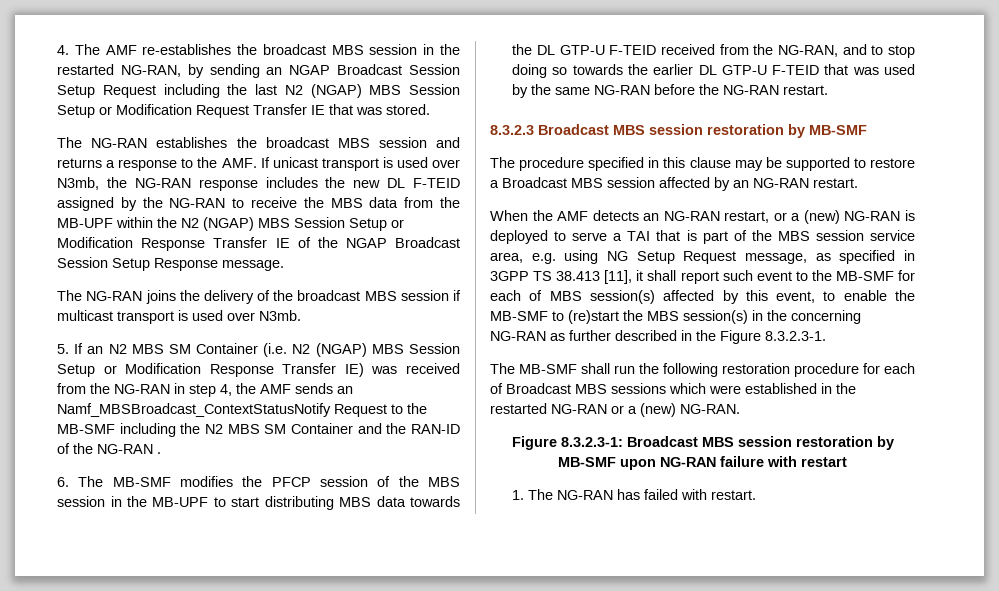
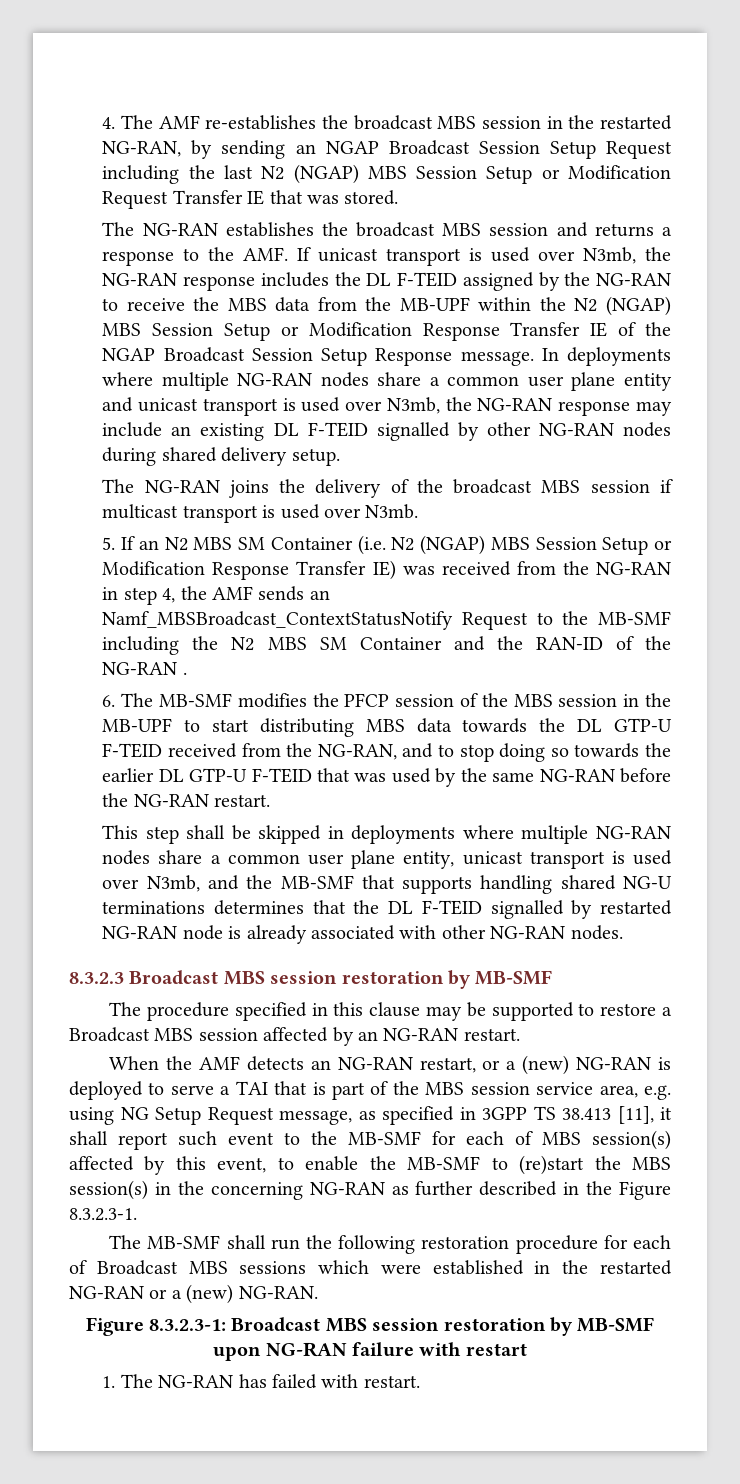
- The NG-RAN establishes the broadcast MBS session and returns a response to the AMF. If unicast transport is used over N3mb, the NG-RAN response includes the new DL F-TEID assigned by the NG-RAN to receive the MBS data from the MB-UPF within the N2 (NGAP) MBS Session Setup or Modification Response Transfer IE of the NGAP Broadcast Session Setup Response message.
+ The NG-RAN establishes the broadcast MBS session and returns a response to the AMF. If unicast transport is used over N3mb, the NG-RAN response includes the DL F-TEID assigned by the NG-RAN to receive the MBS data from the MB-UPF within the N2 (NGAP) MBS Session Setup or Modification Response Transfer IE of the NGAP Broadcast Session Setup Response message. In deployments where multiple NG-RAN nodes share a common user plane entity and unicast transport is used over N3mb, the NG-RAN response may include an existing DL F-TEID signalled by other NG-RAN nodes during shared delivery setup.
+ This step shall be skipped in deployments where multiple NG-RAN nodes share a common user plane entity, unicast transport is used over N3mb, and the MB-SMF that supports handling shared NG-U terminations determines that the DL F-TEID signalled by restarted NG-RAN node is already associated with other NG-RAN nodes.

